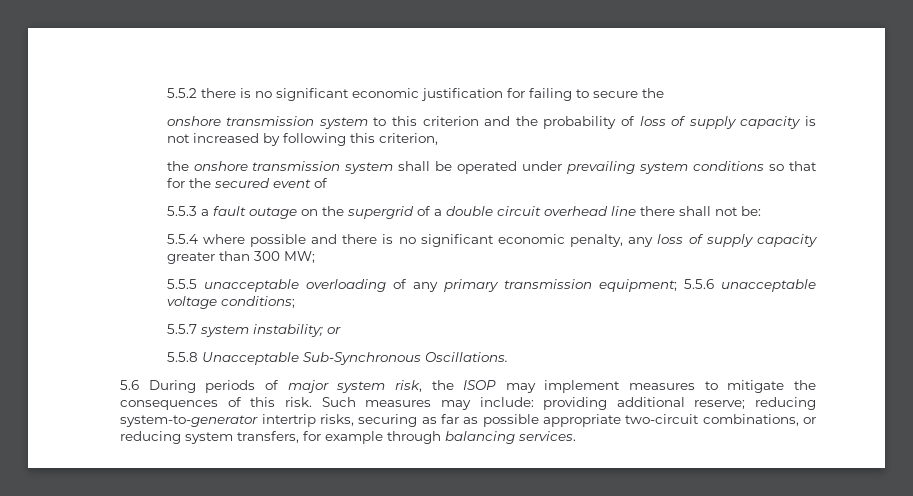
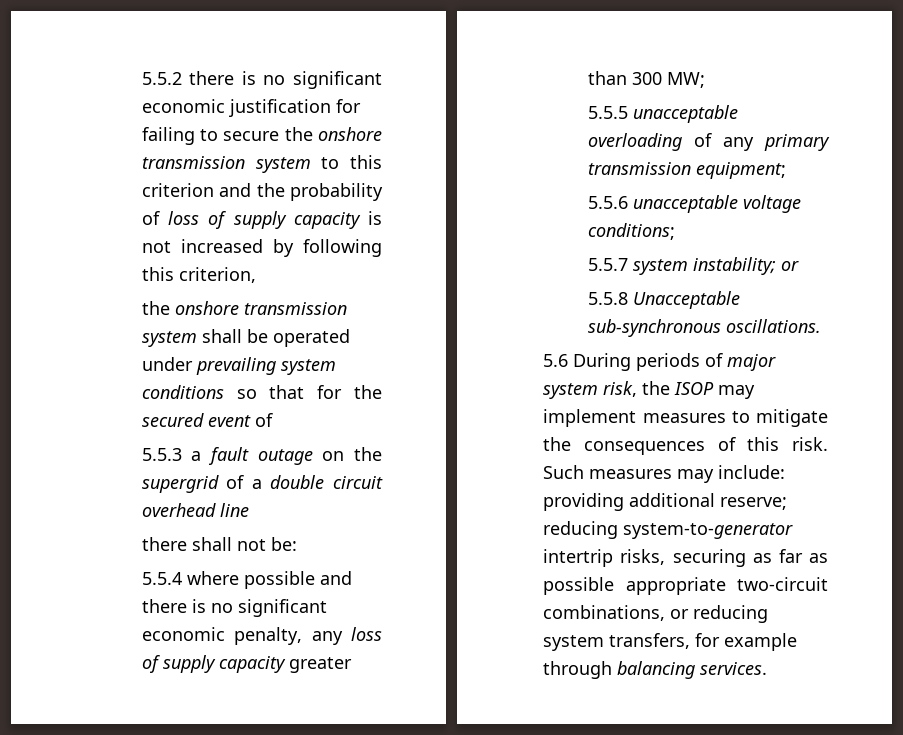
- 5.5.2 there is no significant economic justification for failing to secure the
- onshore transmission system to this criterion and the probability of loss of supply capacity is not increased by following this criterion,
+ 5.5.2 there is no significant economic justification for failing to secure the onshore transmission system to this criterion and the probability of loss of supply capacity is not increased by following this criterion,
- 5.5.3 a fault outage on the supergrid of a double circuit overhead line there shall not be:
+ 5.5.3 a fault outage on the supergrid of a double circuit overhead line
+ there shall not be:
- 5.5.5 unacceptable overloading of any primary transmission equipment; 5.5.6 unacceptable voltage conditions;
+ 5.5.5 unacceptable overloading of any primary transmission equipment;
+ 5.5.6 unacceptable voltage conditions;
- 5.5.8 Unacceptable Sub-Synchronous Oscillations.
+ 5.5.8 Unacceptable sub-synchronous oscillations.

